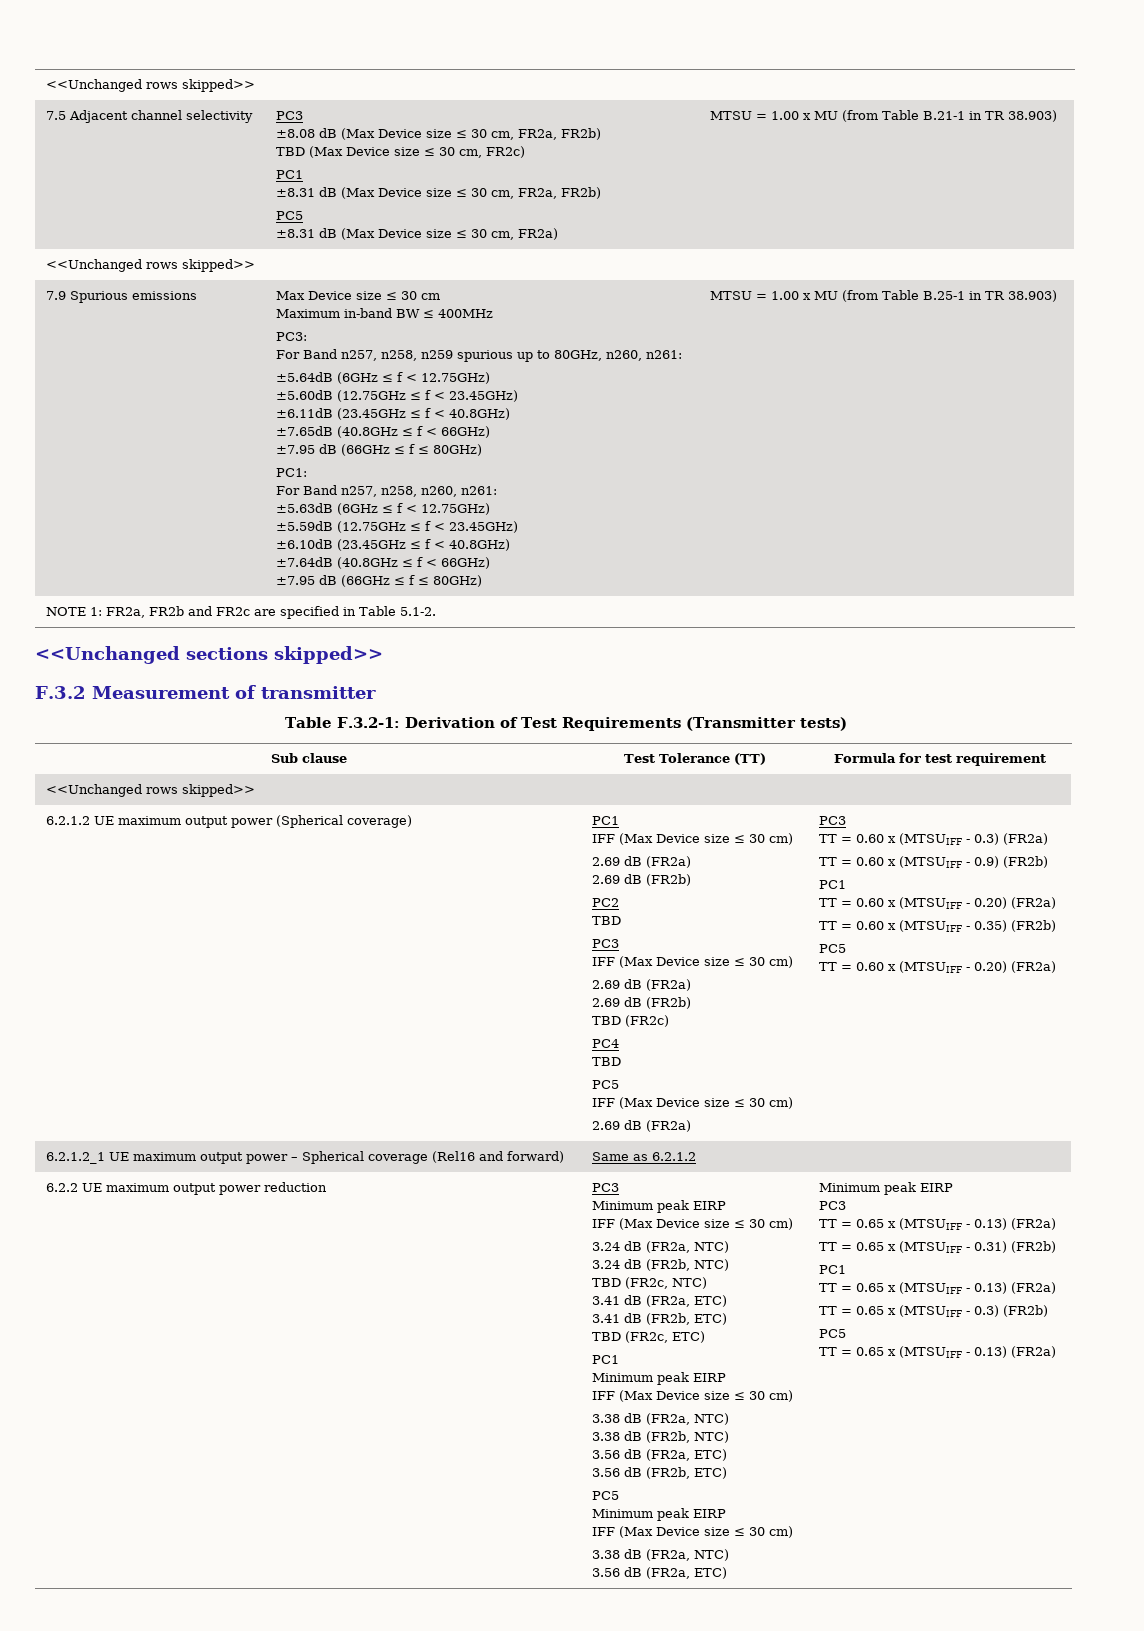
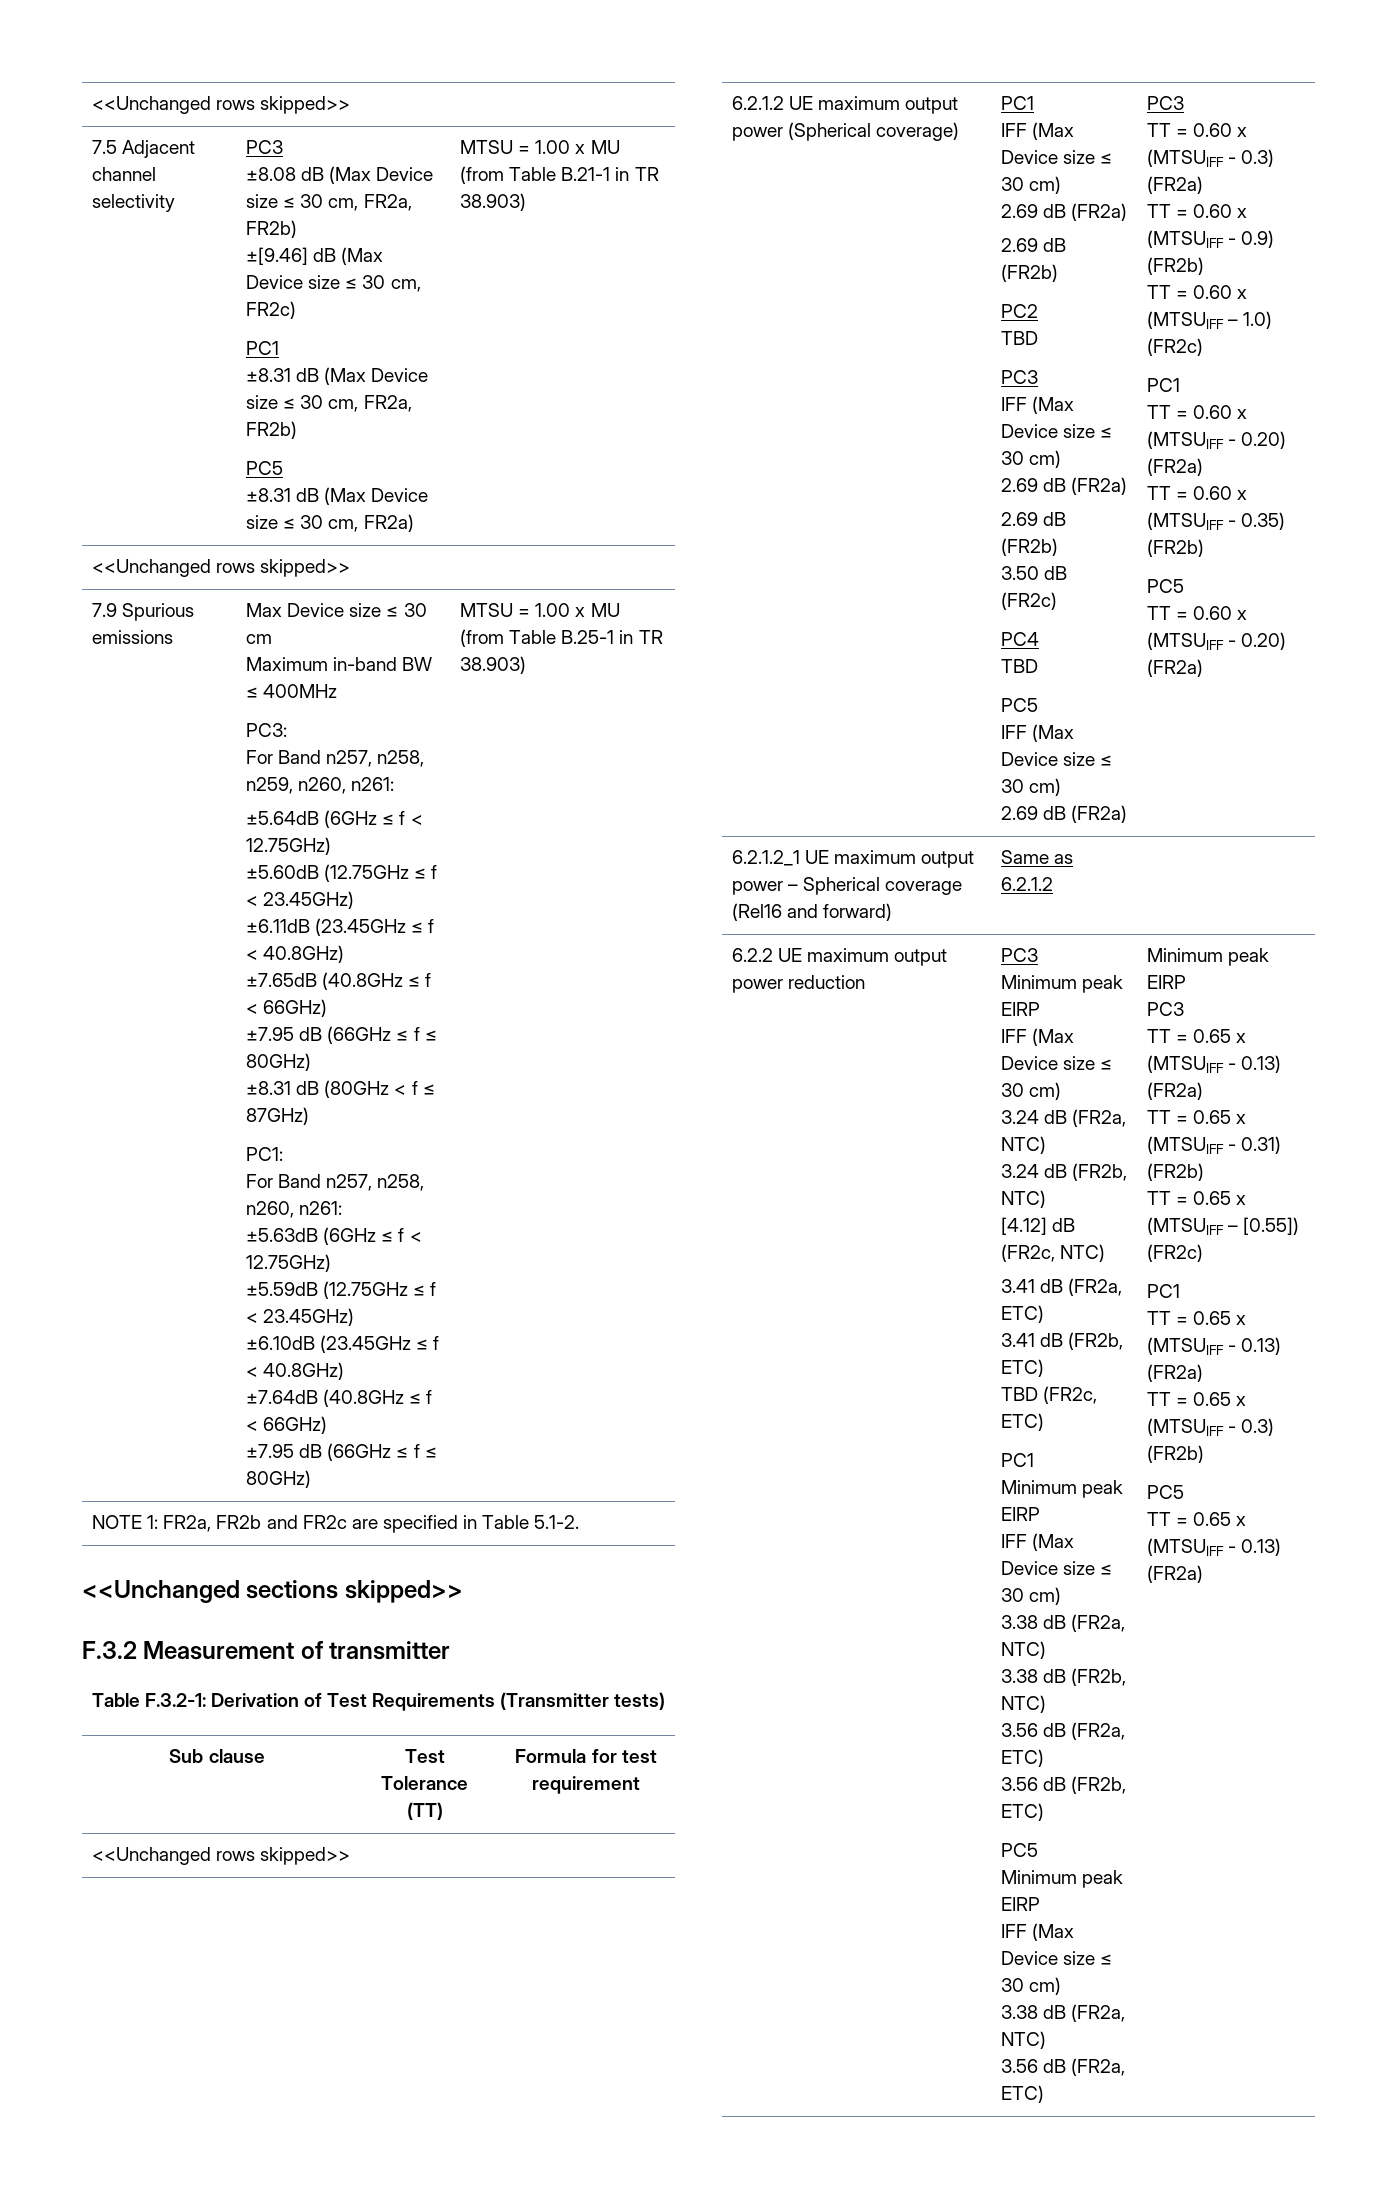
- TBD (Max Device size ≤ 30 cm, FR2c)
+ ±[9.46] dB (Max Device size ≤ 30 cm, FR2c)
- For Band n257, n258, n259 spurious up to 80GHz, n260, n261:
+ For Band n257, n258, n259, n260, n261:
+ ±8.31 dB (80GHz < f ≤ 87GHz)
- TBD (FR2c)
+ 3.50 dB (FR2c)
+ TT = 0.60 x (MTSUIFF – 1.0) (FR2c)
- TBD (FR2c, NTC)
+ [4.12] dB (FR2c, NTC)
+ TT = 0.65 x (MTSUIFF – [0.55]) (FR2c)

